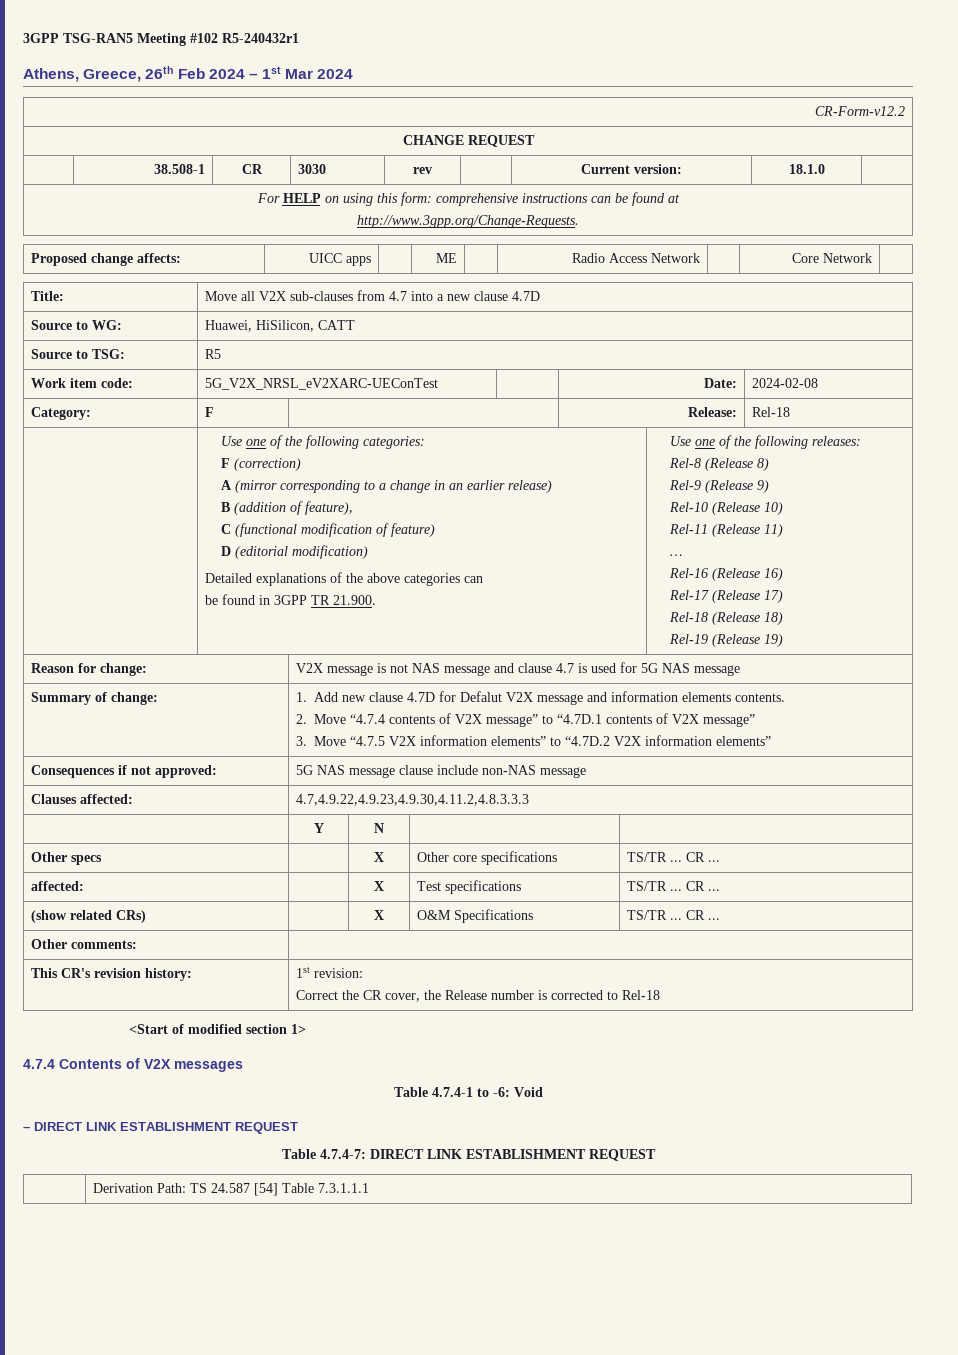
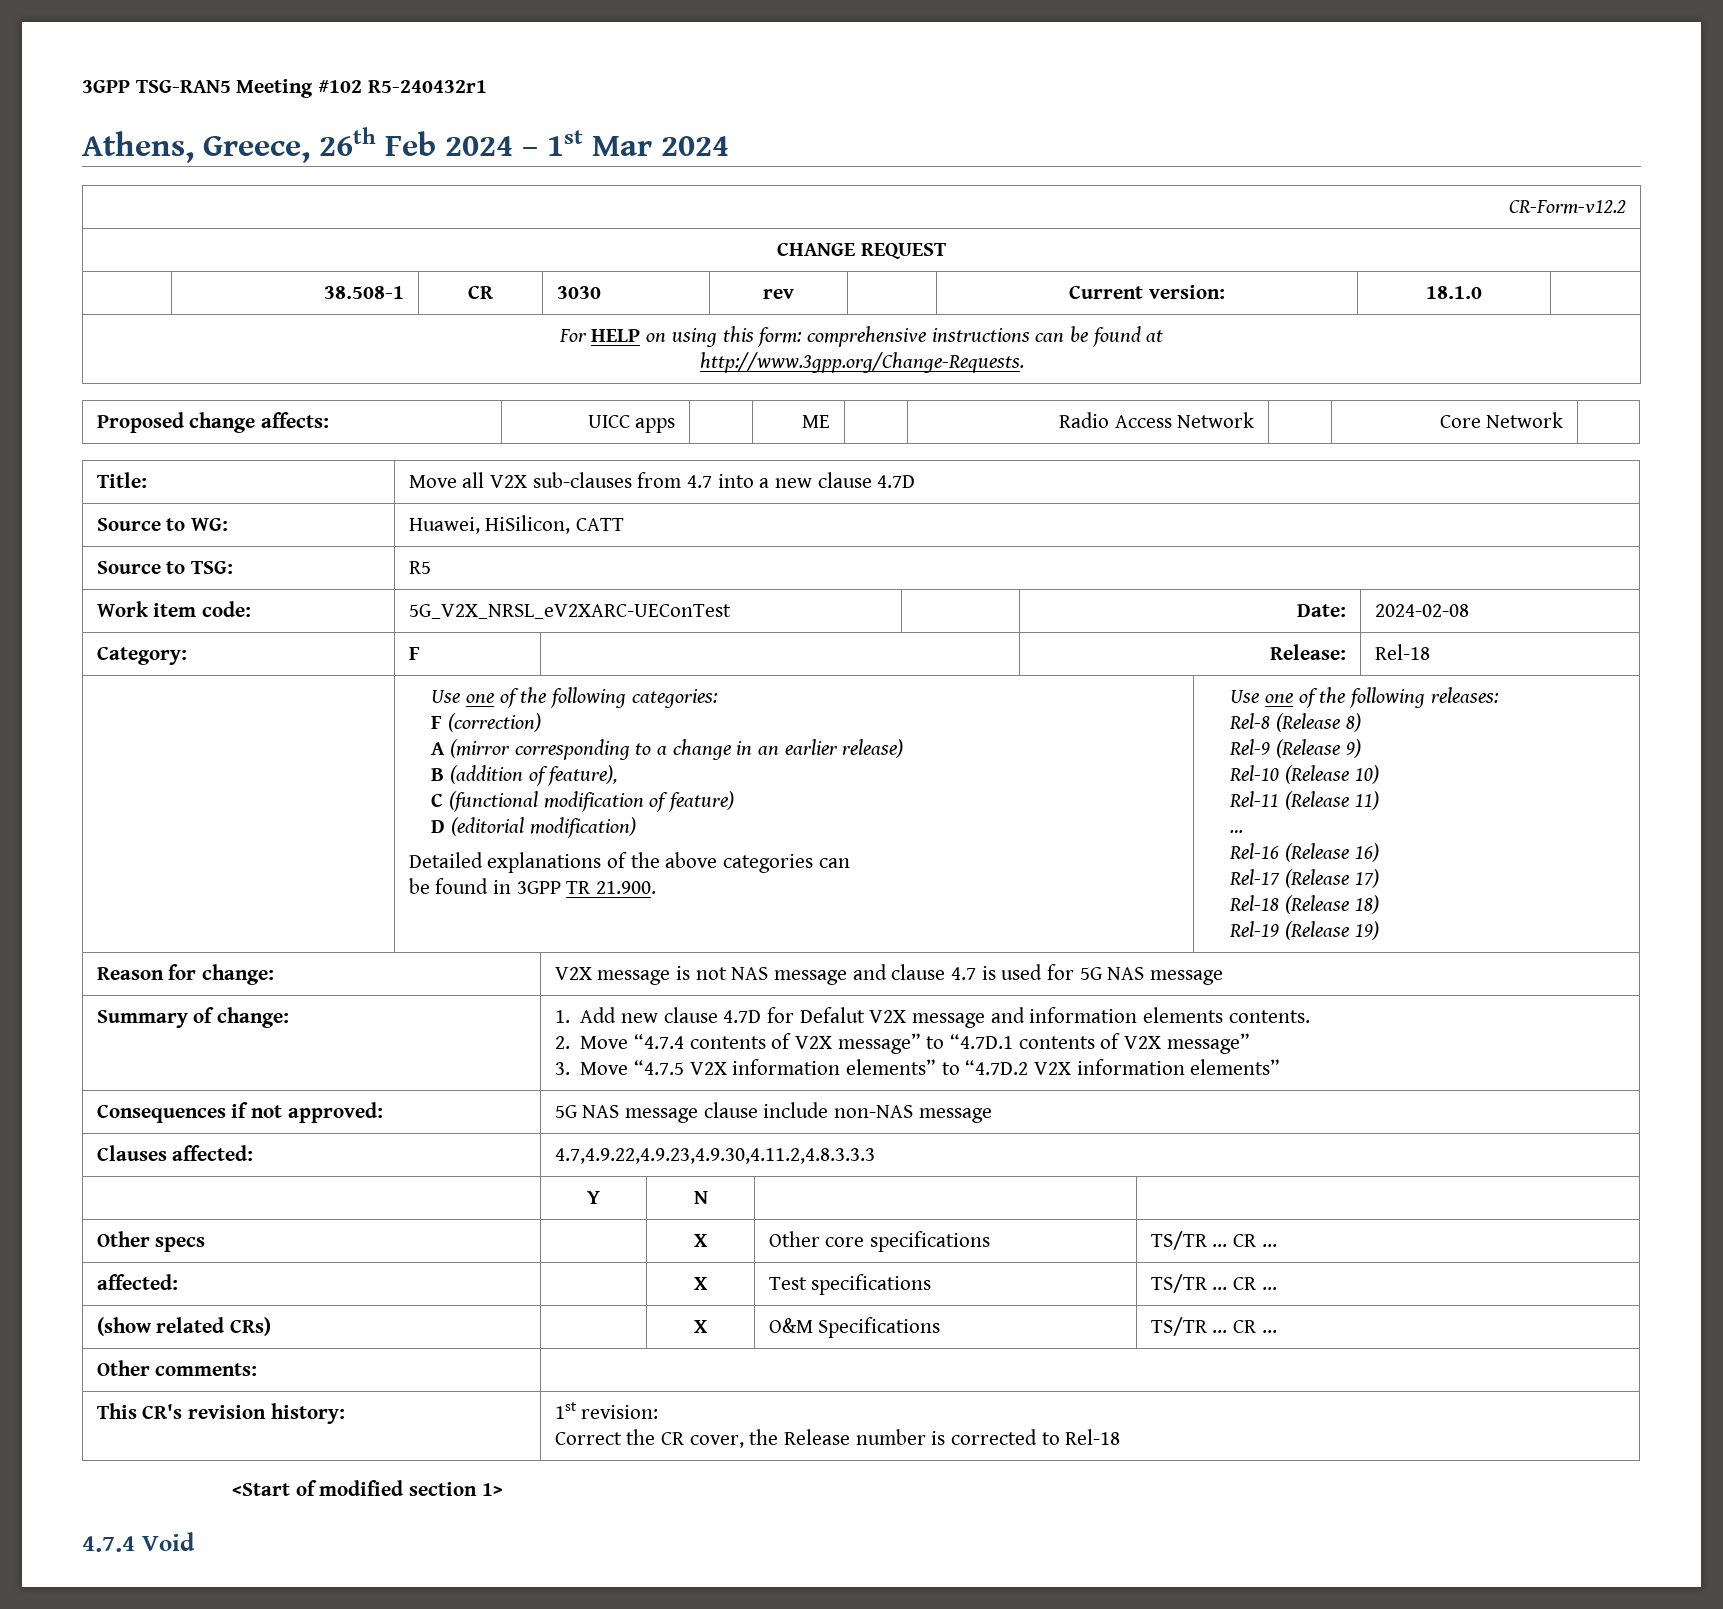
- 4.7.4 Contents of V2X messages
- Table 4.7.4-1 to -6: Void
- – DIRECT LINK ESTABLISHMENT REQUEST
- Table 4.7.4-7: DIRECT LINK ESTABLISHMENT REQUEST
- | Derivation Path: TS 24.587 [54] Table 7.3.1.1.1
+ 4.7.4 Void

